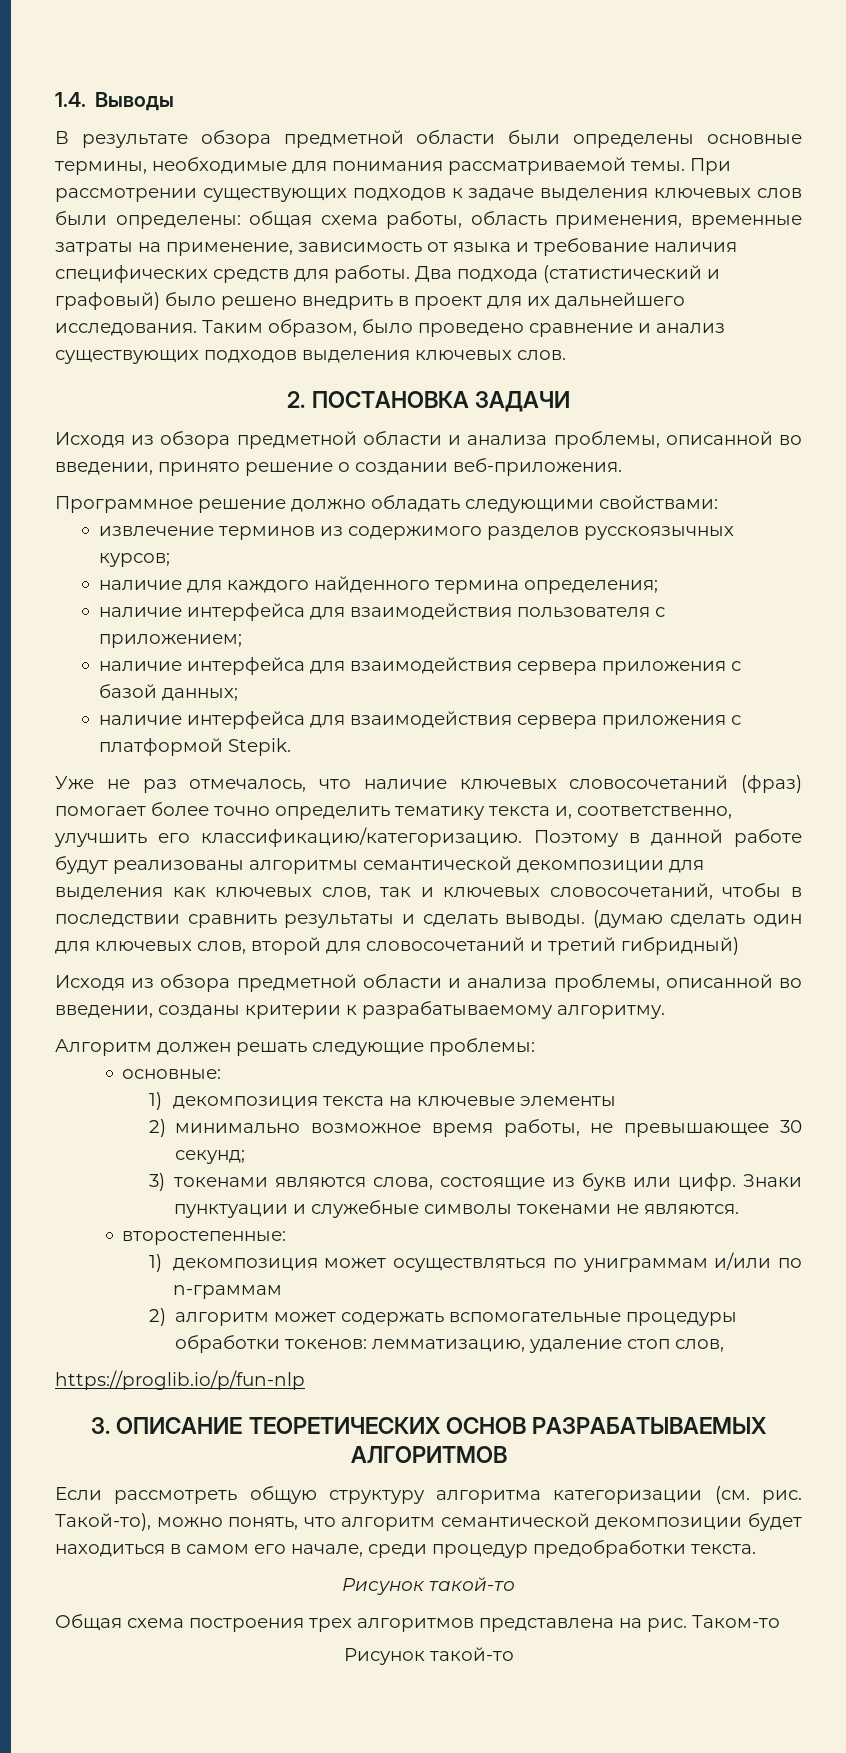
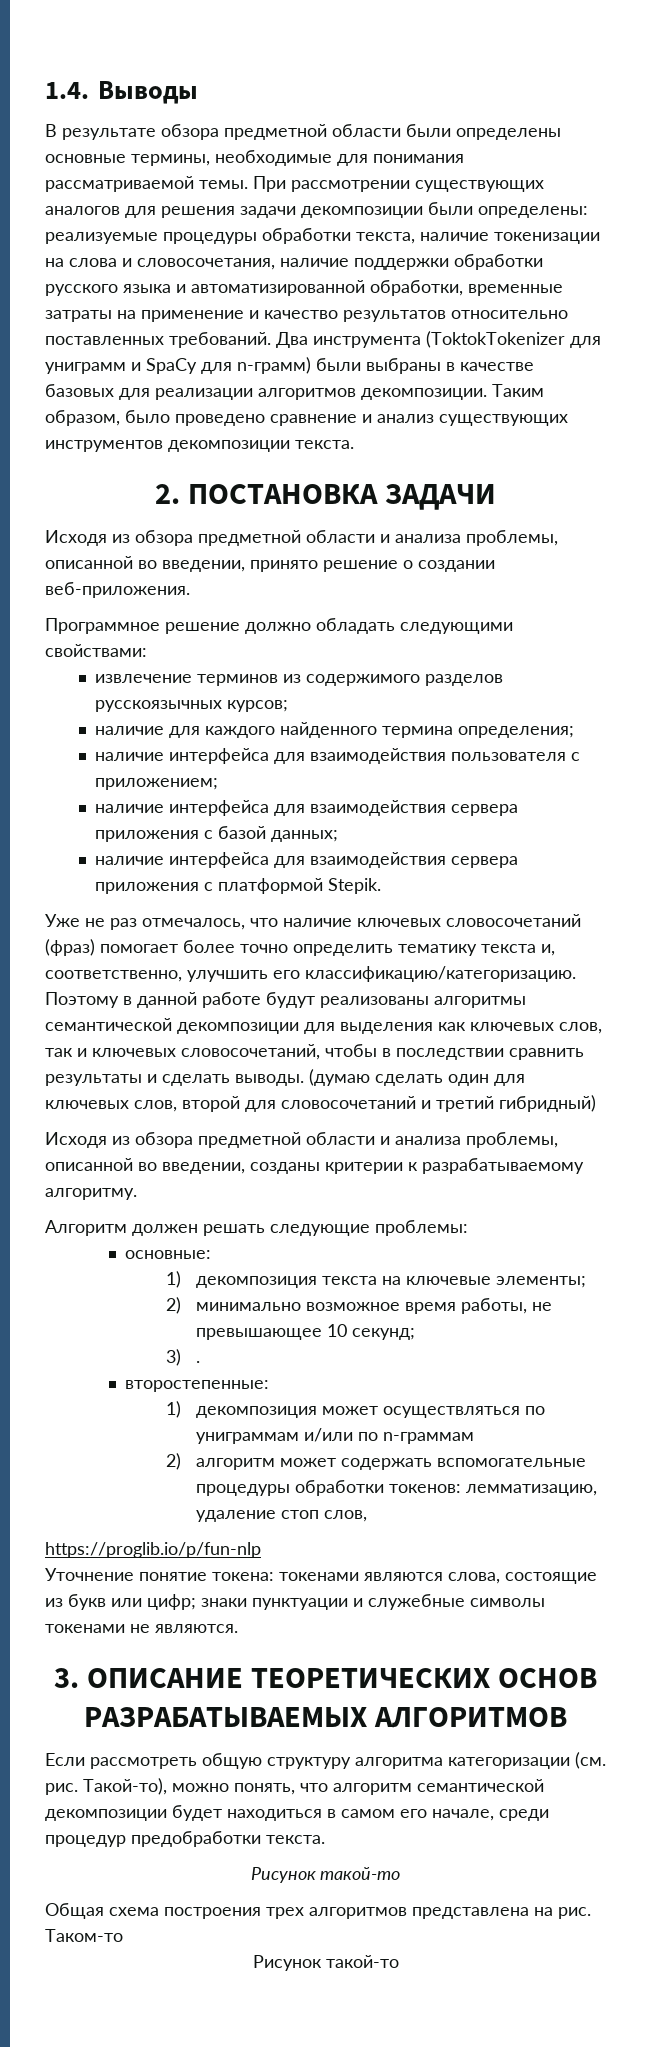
- При рассмотрении существующих подходов к задаче выделения ключевых слов были определены: общая схема работы, область применения, временные затраты на применение, зависимость от языка и требование наличия специфических средств для работы. Два подхода (статистический и графовый) было решено внедрить в проект для их дальнейшего исследования.
+ При рассмотрении существующих аналогов для решения задачи декомпозиции были определены: реализуемые процедуры обработки текста, наличие токенизации на слова и словосочетания, наличие поддержки обработки русского языка и автоматизированной обработки, временные затраты на применение и качество результатов относительно поставленных требований. Два инструмента (ToktokTokenizer для униграмм и SpaCy для n-грамм) были выбраны в качестве базовых для реализации алгоритмов декомпозиции.
- Таким образом, было проведено сравнение и анализ существующих подходов выделения ключевых слов.
+ Таким образом, было проведено сравнение и анализ существующих инструментов декомпозиции текста.
- 1) декомпозиция текста на ключевые элементы
+ 1) декомпозиция текста на ключевые элементы;
- 2) минимально возможное время работы, не превышающее 30 секунд;
+ 2) минимально возможное время работы, не превышающее 10 секунд;
- 3) токенами являются слова, состоящие из букв или цифр. Знаки пунктуации и служебные символы токенами не являются.
+ 3) .
+ Уточнение понятие токена: токенами являются слова, состоящие из букв или цифр; знаки пунктуации и служебные символы токенами не являются.

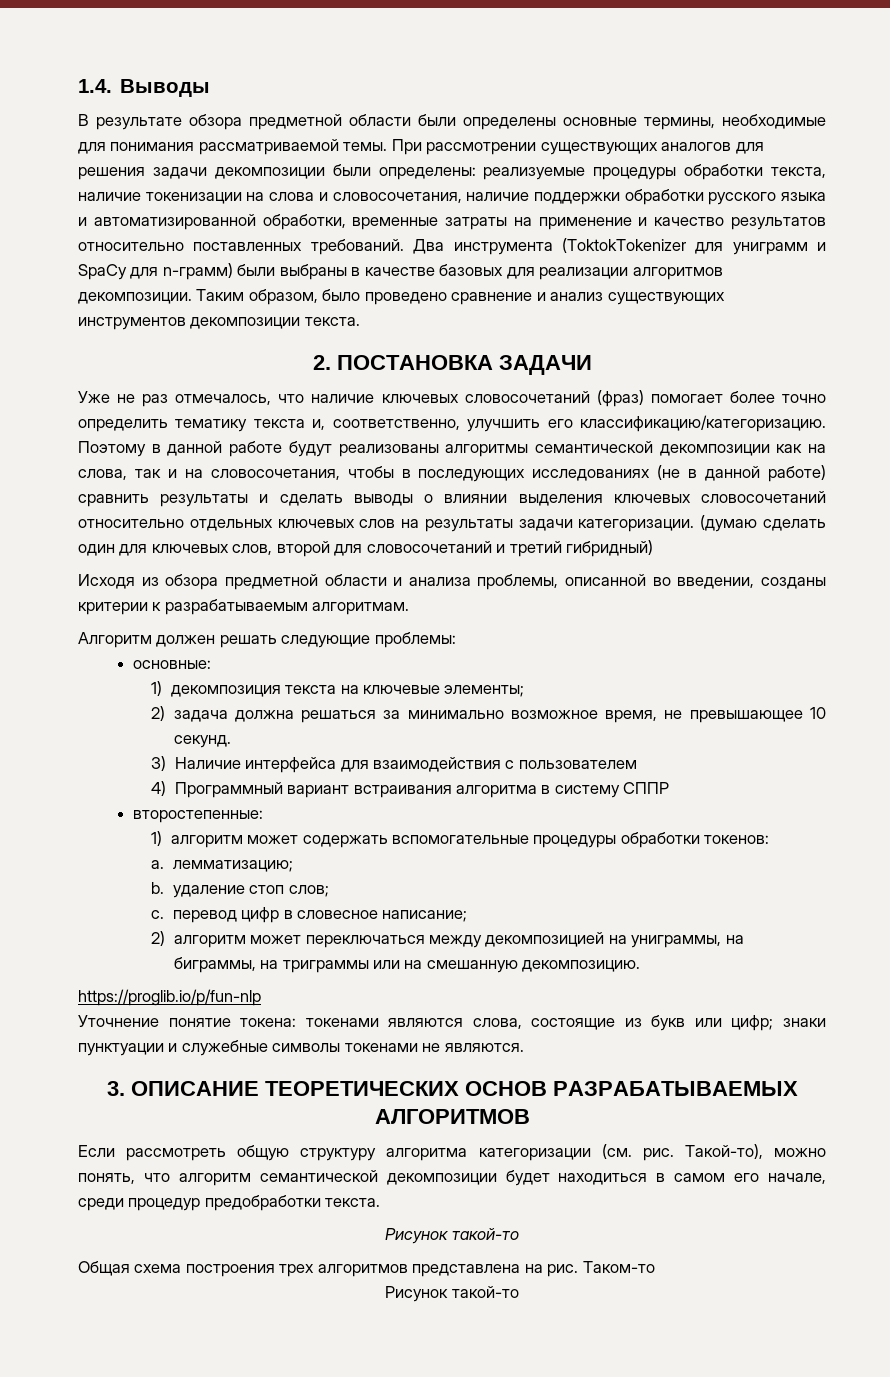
- Исходя из обзора предметной области и анализа проблемы, описанной во введении, принято решение о создании веб-приложения.
- Программное решение должно обладать следующими свойствами:
- извлечение терминов из содержимого разделов русскоязычных курсов;
- наличие для каждого найденного термина определения;
- наличие интерфейса для взаимодействия пользователя с приложением;
- наличие интерфейса для взаимодействия сервера приложения с базой данных;
- наличие интерфейса для взаимодействия сервера приложения с платформой Stepik.
- Поэтому в данной работе будут реализованы алгоритмы семантической декомпозиции для выделения как ключевых слов, так и ключевых словосочетаний, чтобы в последствии сравнить результаты и сделать выводы.
+ Поэтому в данной работе будут реализованы алгоритмы семантической декомпозиции как на слова, так и на словосочетания, чтобы в последующих исследованиях (не в данной работе) сравнить результаты и сделать выводы о влиянии выделения ключевых словосочетаний относительно отдельных ключевых слов на результаты задачи категоризации.
- Исходя из обзора предметной области и анализа проблемы, описанной во введении, созданы критерии к разрабатываемому алгоритму.
+ Исходя из обзора предметной области и анализа проблемы, описанной во введении, созданы критерии к разрабатываемым алгоритмам.
- 2) минимально возможное время работы, не превышающее 10 секунд;
+ 2) задача должна решаться за минимально возможное время, не превышающее 10 секунд.
- 3) .
+ 3) Наличие интерфейса для взаимодействия с пользователем
+ 4) Программный вариант встраивания алгоритма в систему СППР
  второстепенные:
- 1) декомпозиция может осуществляться по униграммам и/или по n-граммам
- 2) алгоритм может содержать вспомогательные процедуры обработки токенов: лемматизацию, удаление стоп слов,
+ 1) алгоритм может содержать вспомогательные процедуры обработки токенов:
+ a. лемматизацию;
+ b. удаление стоп слов;
+ c. перевод цифр в словесное написание;
+ 2) алгоритм может переключаться между декомпозицией на униграммы, на биграммы, на триграммы или на смешанную декомпозицию.

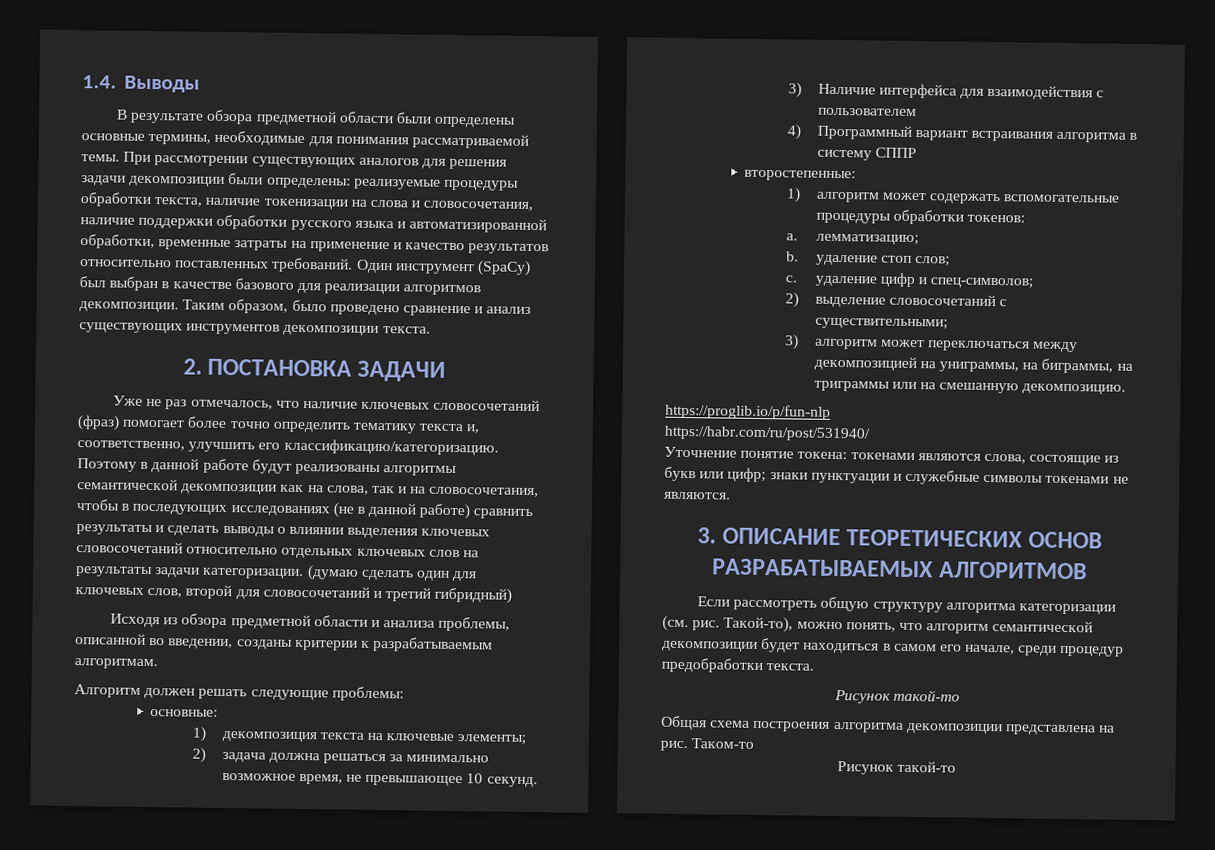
- Два инструмента (ToktokTokenizer для униграмм и SpaCy для n-грамм) были выбраны в качестве базовых для реализации алгоритмов декомпозиции.
+ Один инструмент (SpaCy) был выбран в качестве базового для реализации алгоритмов декомпозиции.
- c. перевод цифр в словесное написание;
- 2) алгоритм может переключаться между декомпозицией на униграммы, на биграммы, на триграммы или на смешанную декомпозицию.
+ c. удаление цифр и спец-символов;
+ 2) выделение словосочетаний с существительными;
+ 3) алгоритм может переключаться между декомпозицией на униграммы, на биграммы, на триграммы или на смешанную декомпозицию.
+ https://habr.com/ru/post/531940/
- Общая схема построения трех алгоритмов представлена на рис.
+ Общая схема построения алгоритма декомпозиции представлена на рис.

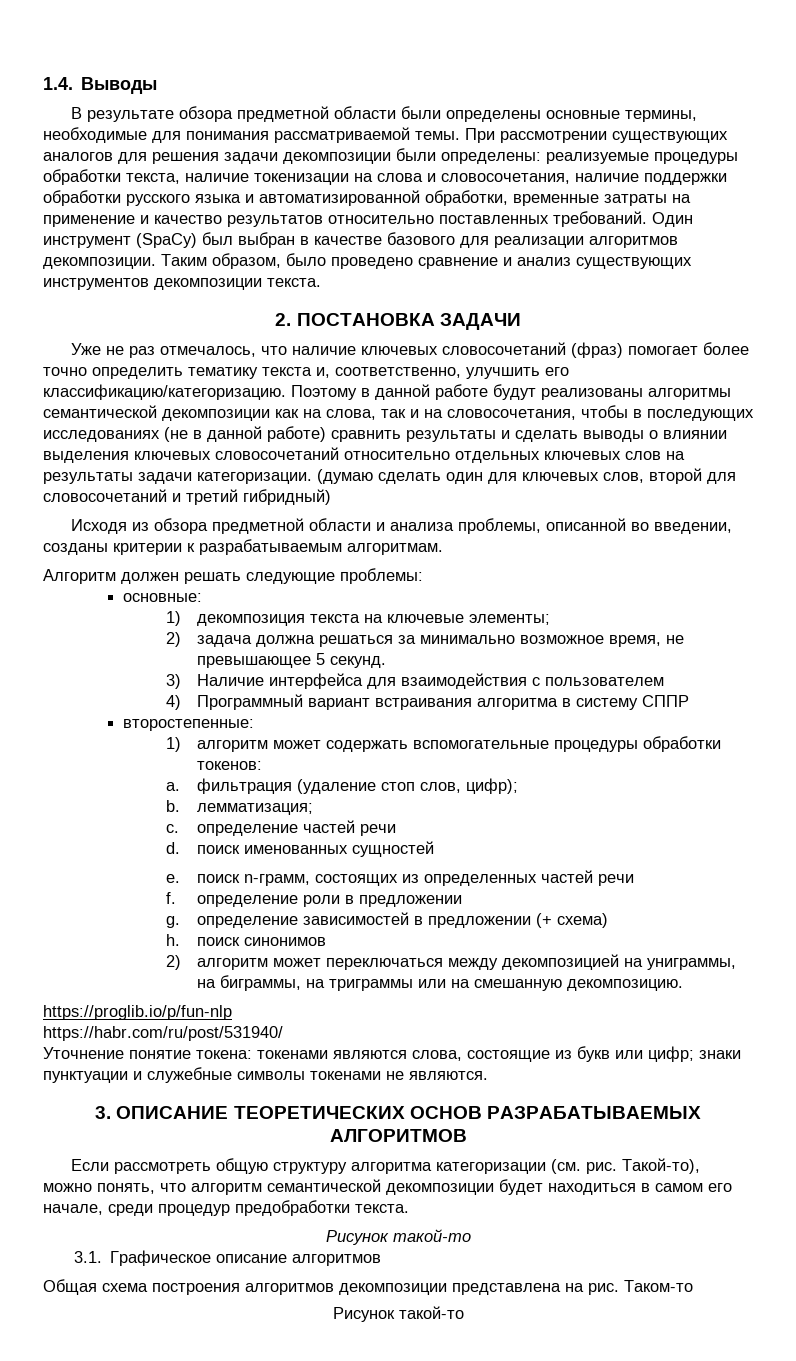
- 2) задача должна решаться за минимально возможное время, не превышающее 10 секунд.
+ 2) задача должна решаться за минимально возможное время, не превышающее 5 секунд.
- a. лемматизацию;
- b. удаление стоп слов;
- c. удаление цифр и спец-символов;
- 2) выделение словосочетаний с существительными;
- 3) алгоритм может переключаться между декомпозицией на униграммы, на биграммы, на триграммы или на смешанную декомпозицию.
+ a. фильтрация (удаление стоп слов, цифр);
+ b. лемматизация;
+ c. определение частей речи
+ d. поиск именованных сущностей
+ e. поиск n-грамм, состоящих из определенных частей речи
+ f. определение роли в предложении
+ g. определение зависимостей в предложении (+ схема)
+ h. поиск синонимов
+ 2) алгоритм может переключаться между декомпозицией на униграммы, на биграммы, на триграммы или на смешанную декомпозицию.
+ 3.1. Графическое описание алгоритмов
- Общая схема построения алгоритма декомпозиции представлена на рис.
+ Общая схема построения алгоритмов декомпозиции представлена на рис.

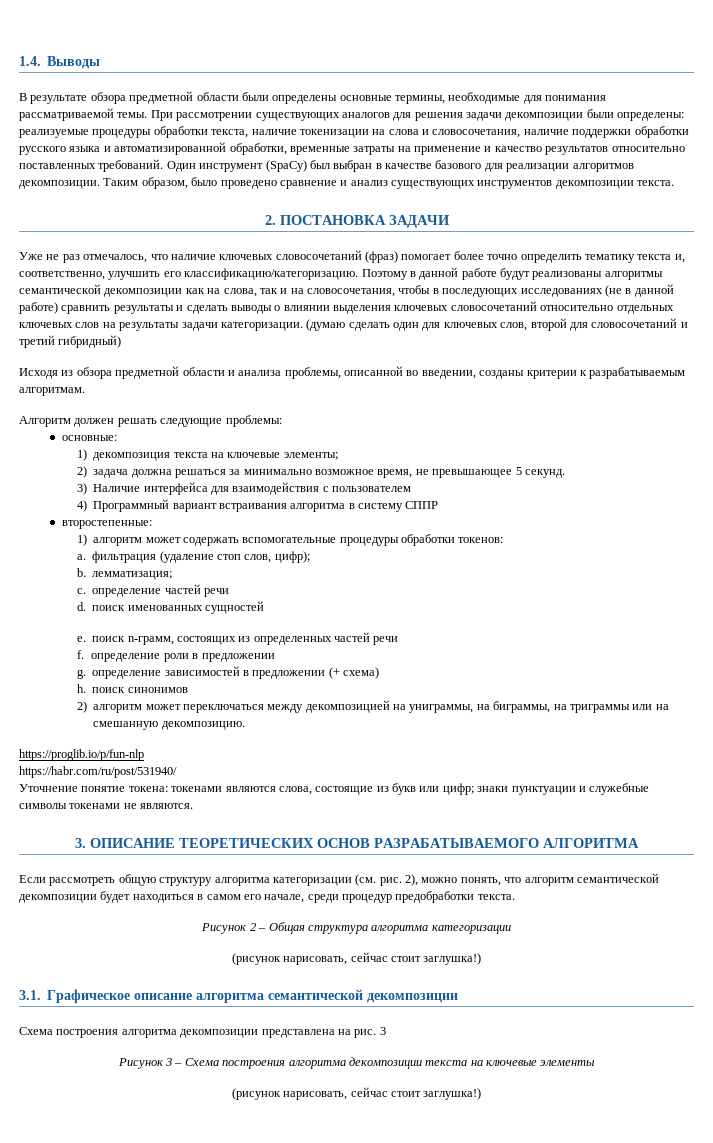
- 3. ОПИСАНИЕ ТЕОРЕТИЧЕСКИХ ОСНОВ РАЗРАБАТЫВАЕМЫХ АЛГОРИТМОВ
+ 3. ОПИСАНИЕ ТЕОРЕТИЧЕСКИХ ОСНОВ РАЗРАБАТЫВАЕМОГО АЛГОРИТМА
- Такой-то), можно понять, что алгоритм семантической декомпозиции будет находиться в самом его начале, среди процедур предобработки текста.
- Рисунок такой-то
- 3.1. Графическое описание алгоритмов
- Общая схема построения алгоритмов декомпозиции представлена на рис. Таком-то
- Рисунок такой-то
+ 2), можно понять, что алгоритм семантической декомпозиции будет находиться в самом его начале, среди процедур предобработки текста.
+ Рисунок 2 – Общая структура алгоритма категоризации
+ (рисунок нарисовать, сейчас стоит заглушка!)
+ 3.1. Графическое описание алгоритма семантической декомпозиции
+ Схема построения алгоритма декомпозиции представлена на рис. 3
+ Рисунок 3 – Схема построения алгоритма декомпозиции текста на ключевые элементы
+ (рисунок нарисовать, сейчас стоит заглушка!)

